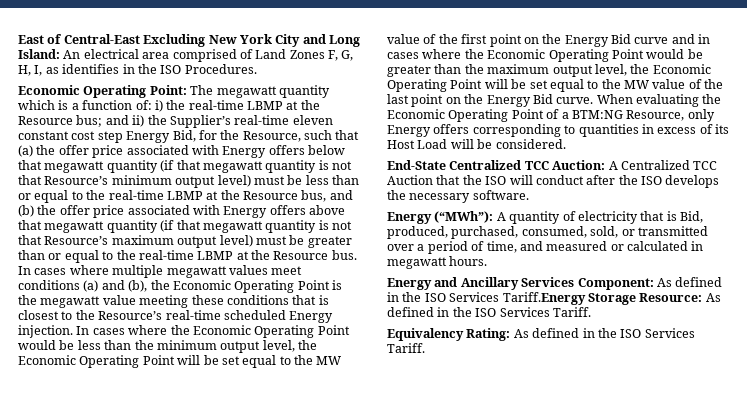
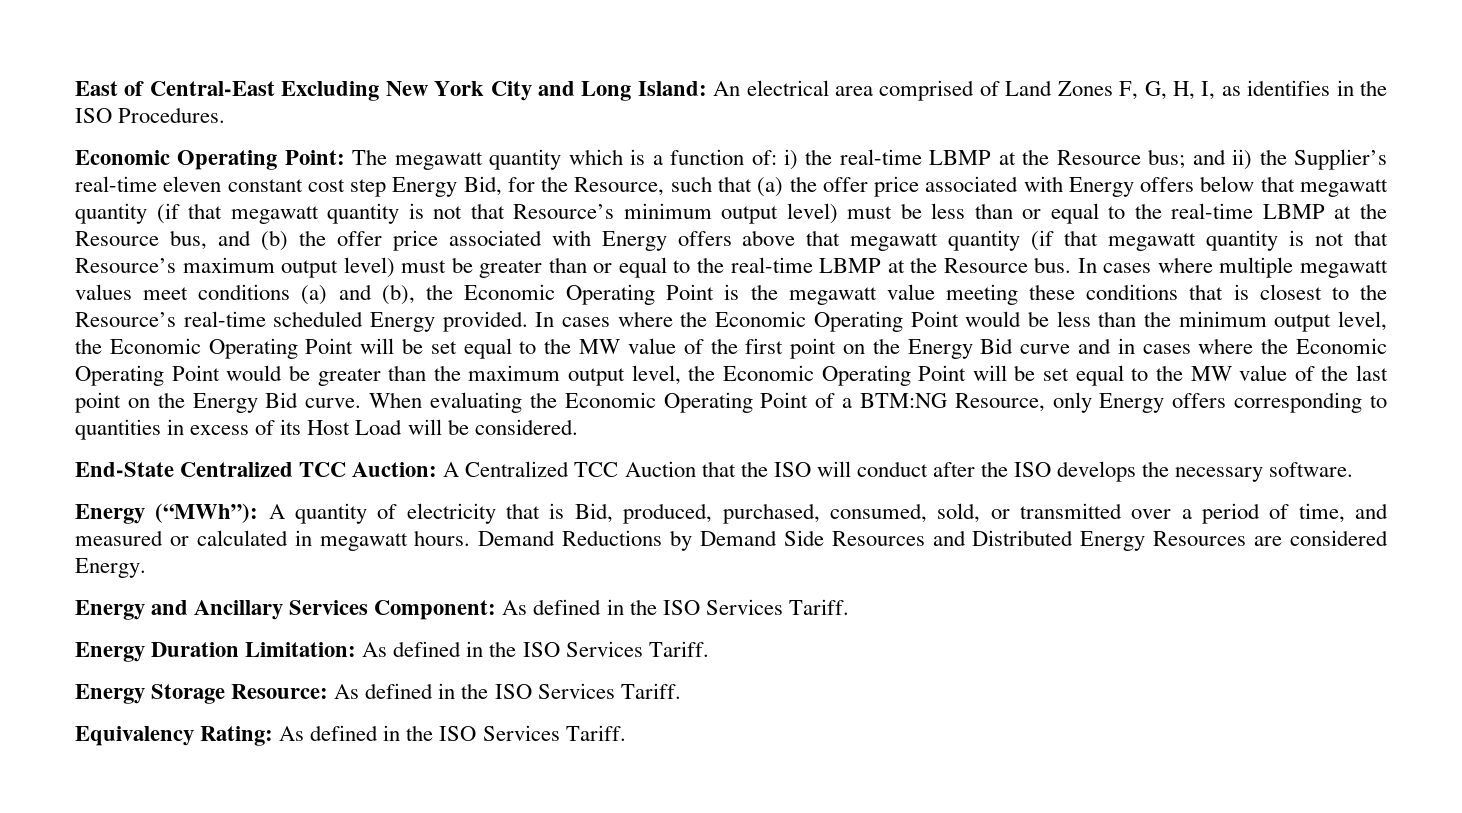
- In cases where multiple megawatt values meet conditions (a) and (b), the Economic Operating Point is the megawatt value meeting these conditions that is closest to the Resource’s real-time scheduled Energy injection.
+ In cases where multiple megawatt values meet conditions (a) and (b), the Economic Operating Point is the megawatt value meeting these conditions that is closest to the Resource’s real-time scheduled Energy provided.
+ Demand Reductions by Demand Side Resources and Distributed Energy Resources are considered Energy.
- Energy and Ancillary Services Component: As defined in the ISO Services Tariff.Energy Storage Resource: As defined in the ISO Services Tariff.
+ Energy and Ancillary Services Component: As defined in the ISO Services Tariff.
+ Energy Duration Limitation: As defined in the ISO Services Tariff.
+ Energy Storage Resource: As defined in the ISO Services Tariff.

